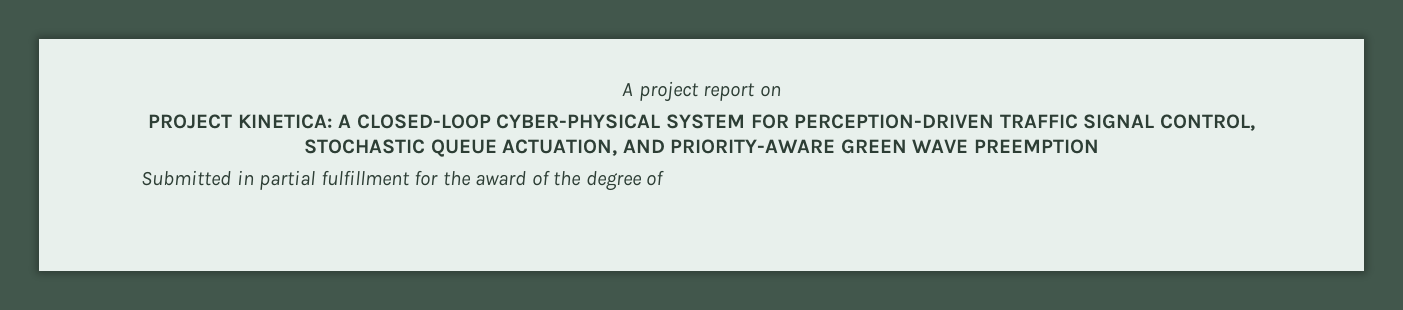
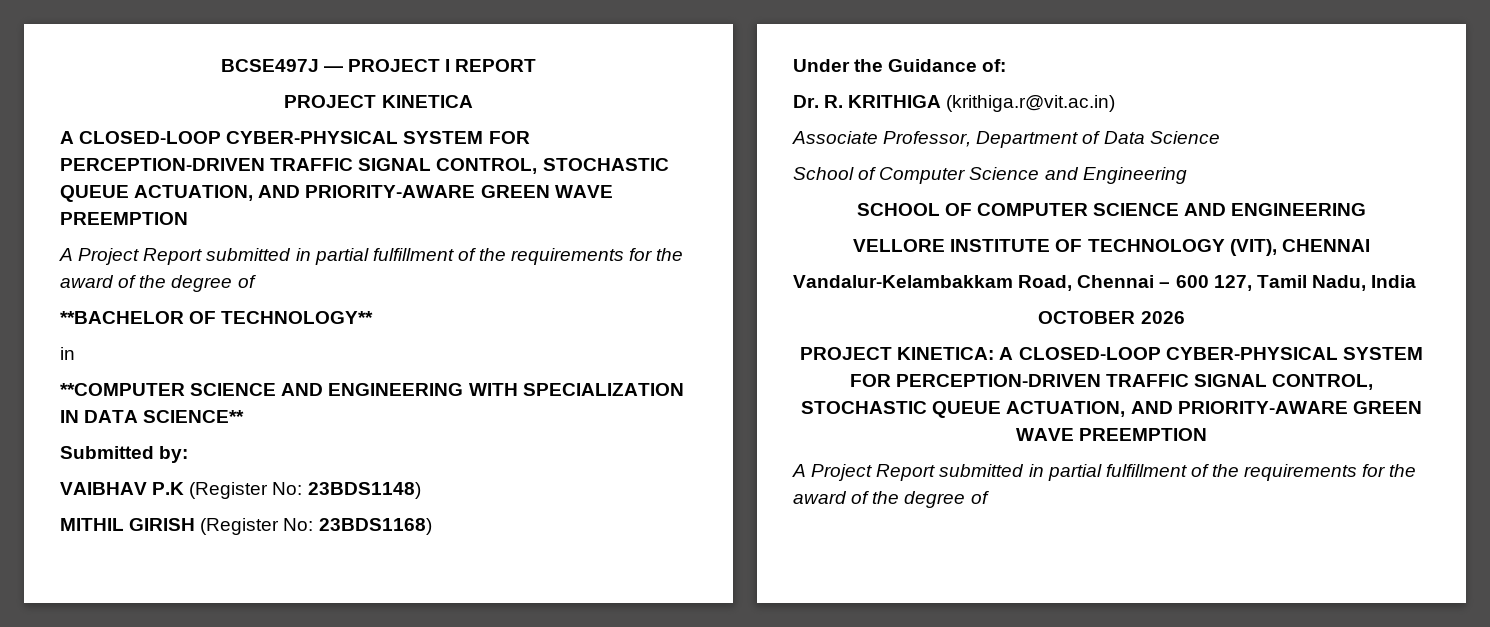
- A project report on
+ BCSE497J — PROJECT I REPORT
+ PROJECT KINETICA
+ A CLOSED-LOOP CYBER-PHYSICAL SYSTEM FOR PERCEPTION-DRIVEN TRAFFIC SIGNAL CONTROL, STOCHASTIC QUEUE ACTUATION, AND PRIORITY-AWARE GREEN WAVE PREEMPTION
+ A Project Report submitted in partial fulfillment of the requirements for the award of the degree of
+ **BACHELOR OF TECHNOLOGY**
+ in
+ **COMPUTER SCIENCE AND ENGINEERING WITH SPECIALIZATION IN DATA SCIENCE**
+ Submitted by:
+ VAIBHAV P.K (Register No: 23BDS1148)
+ MITHIL GIRISH (Register No: 23BDS1168)
+ Under the Guidance of:
+ Dr. R. KRITHIGA (krithiga.r@vit.ac.in)
+ Associate Professor, Department of Data Science
+ School of Computer Science and Engineering
+ SCHOOL OF COMPUTER SCIENCE AND ENGINEERING
+ VELLORE INSTITUTE OF TECHNOLOGY (VIT), CHENNAI
+ Vandalur-Kelambakkam Road, Chennai – 600 127, Tamil Nadu, India
+ OCTOBER 2026
  PROJECT KINETICA: A CLOSED-LOOP CYBER-PHYSICAL SYSTEM FOR PERCEPTION-DRIVEN TRAFFIC SIGNAL CONTROL, STOCHASTIC QUEUE ACTUATION, AND PRIORITY-AWARE GREEN WAVE PREEMPTION
- Submitted in partial fulfillment for the award of the degree of
+ A Project Report submitted in partial fulfillment of the requirements for the award of the degree of

